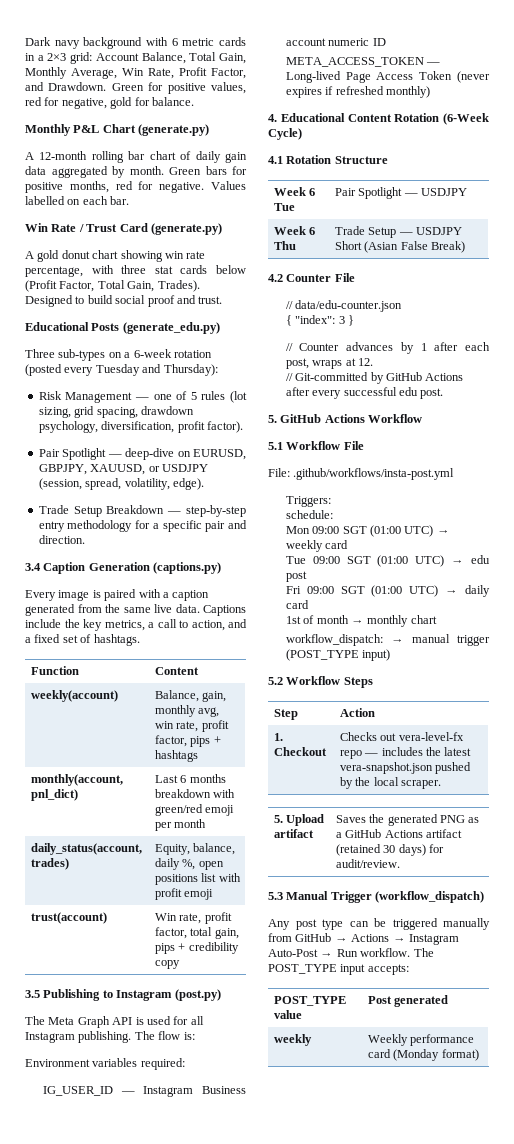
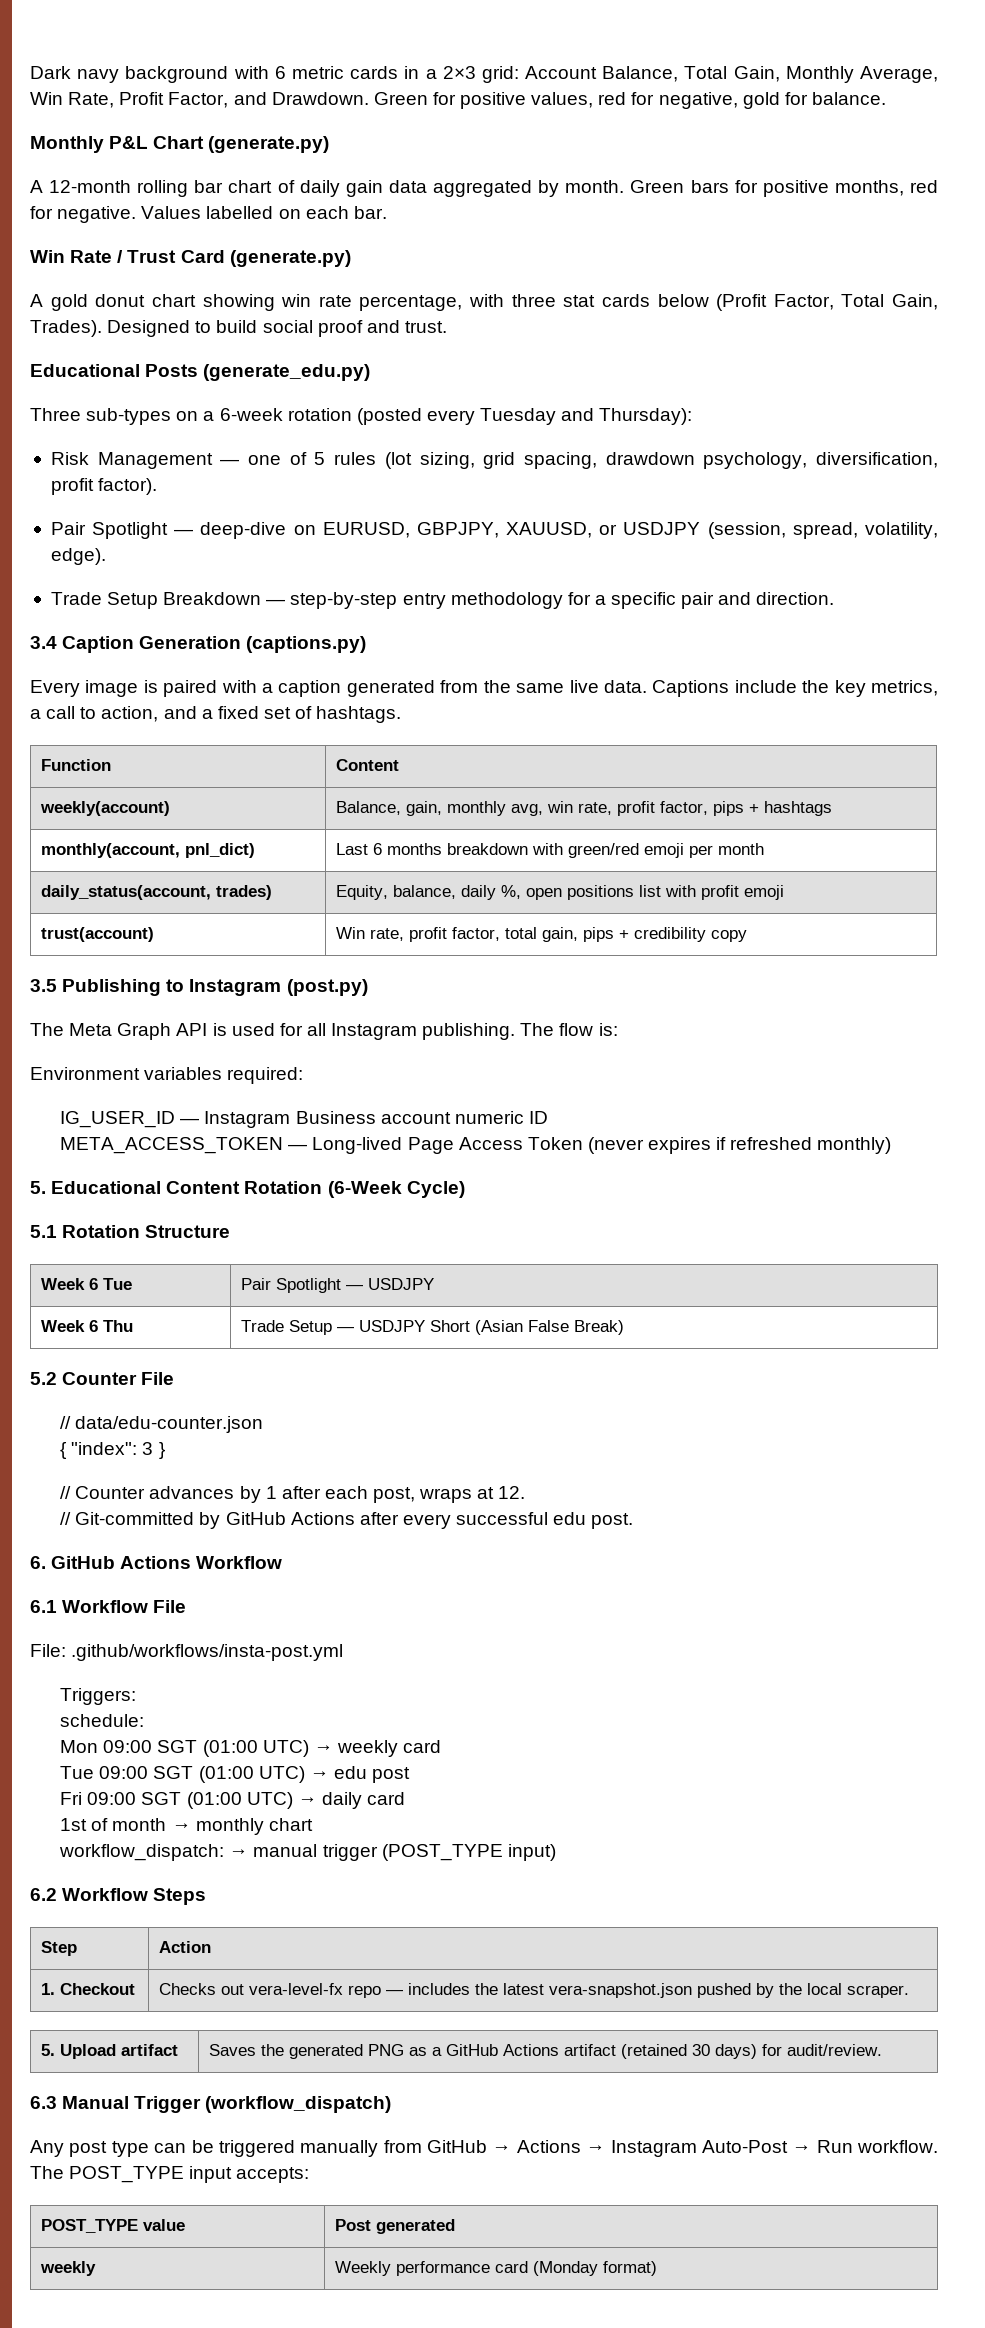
- 4. Educational Content Rotation (6-Week Cycle)
+ 5. Educational Content Rotation (6-Week Cycle)
- 4.1 Rotation Structure
+ 5.1 Rotation Structure
- 4.2 Counter File
+ 5.2 Counter File
- 5. GitHub Actions Workflow
+ 6. GitHub Actions Workflow
- 5.1 Workflow File
+ 6.1 Workflow File
- 5.2 Workflow Steps
+ 6.2 Workflow Steps
- 5.3 Manual Trigger (workflow_dispatch)
+ 6.3 Manual Trigger (workflow_dispatch)

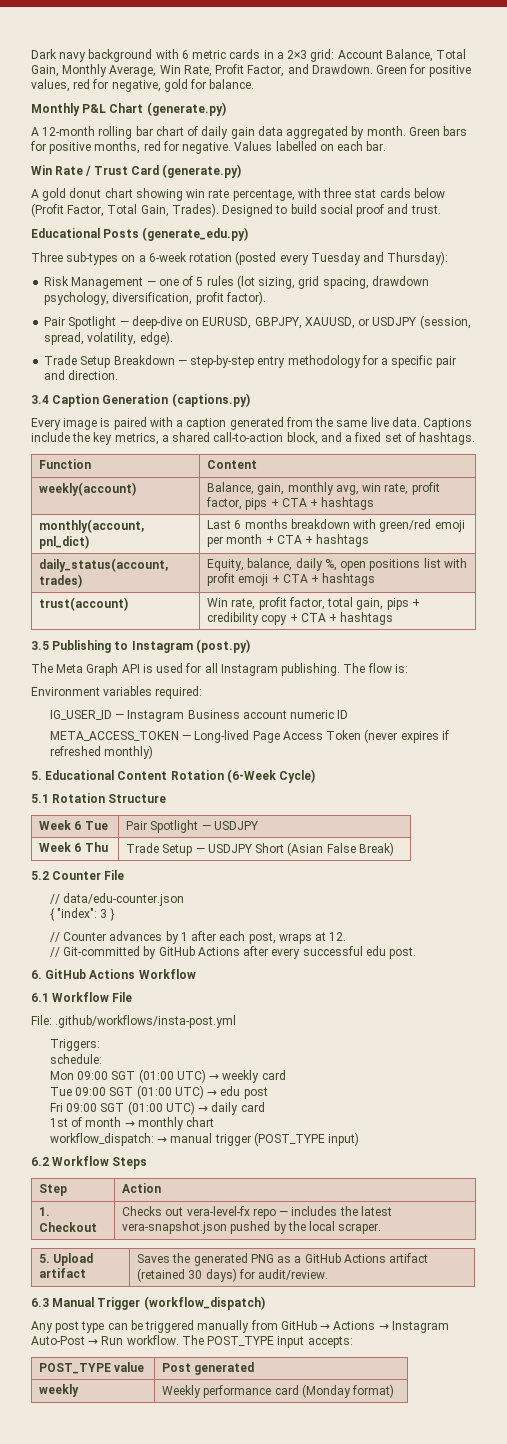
- Captions include the key metrics, a call to action, and a fixed set of hashtags.
+ Captions include the key metrics, a shared call-to-action block, and a fixed set of hashtags.
- weekly(account) | Balance, gain, monthly avg, win rate, profit factor, pips + hashtags
+ weekly(account) | Balance, gain, monthly avg, win rate, profit factor, pips + CTA + hashtags
- monthly(account, pnl_dict) | Last 6 months breakdown with green/red emoji per month
+ monthly(account, pnl_dict) | Last 6 months breakdown with green/red emoji per month + CTA + hashtags
- daily_status(account, trades) | Equity, balance, daily %, open positions list with profit emoji
+ daily_status(account, trades) | Equity, balance, daily %, open positions list with profit emoji + CTA + hashtags
- trust(account) | Win rate, profit factor, total gain, pips + credibility copy
+ trust(account) | Win rate, profit factor, total gain, pips + credibility copy + CTA + hashtags

